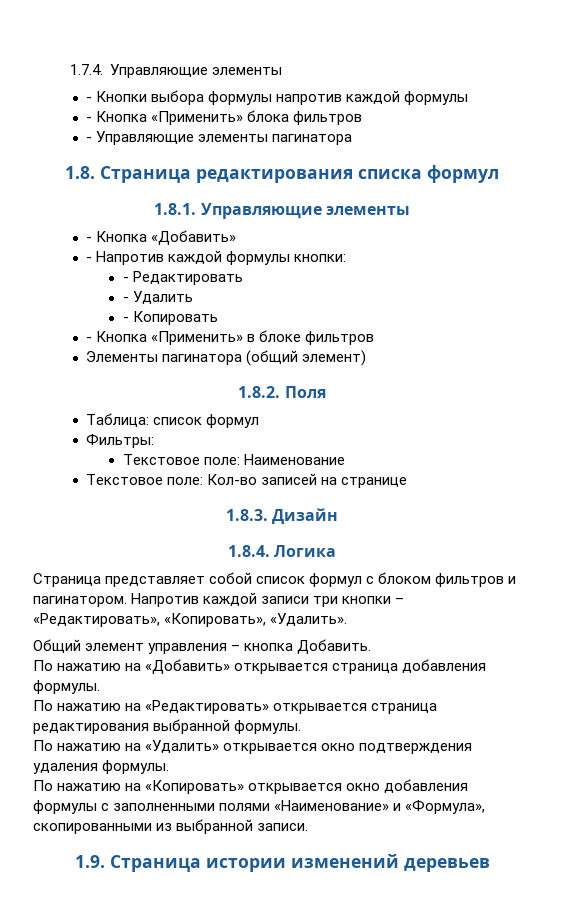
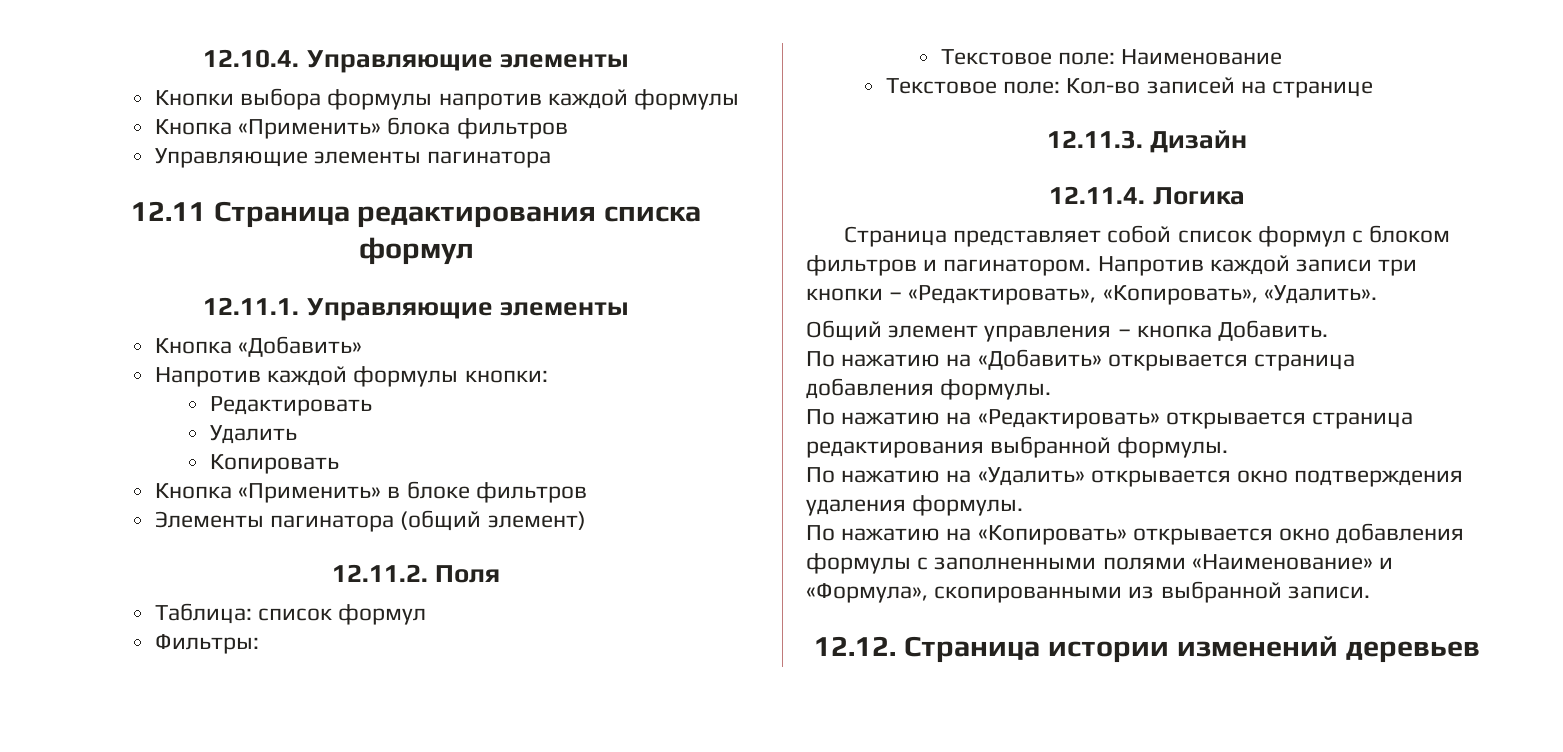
- 1.7.4. Управляющие элементы
- - Кнопки выбора формулы напротив каждой формулы
+ 12.10.4. Управляющие элементы
+ Кнопки выбора формулы напротив каждой формулы
- - Кнопка «Применить» блока фильтров
+ Кнопка «Применить» блока фильтров
- - Управляющие элементы пагинатора
+ Управляющие элементы пагинатора
- 1.8. Страница редактирования списка формул
+ 12.11 Страница редактирования списка формул
- 1.8.1. Управляющие элементы
- - Кнопка «Добавить»
+ 12.11.1. Управляющие элементы
+ Кнопка «Добавить»
- - Напротив каждой формулы кнопки:
+ Напротив каждой формулы кнопки:
- - Редактировать
+ Редактировать
- - Удалить
+ Удалить
- - Копировать
+ Копировать
- - Кнопка «Применить» в блоке фильтров
+ Кнопка «Применить» в блоке фильтров
- 1.8.2. Поля
+ 12.11.2. Поля
- 1.8.3. Дизайн
+ 12.11.3. Дизайн
- 1.8.4. Логика
+ 12.11.4. Логика
- 1.9. Страница истории изменений деревьев
+ 12.12. Страница истории изменений деревьев

